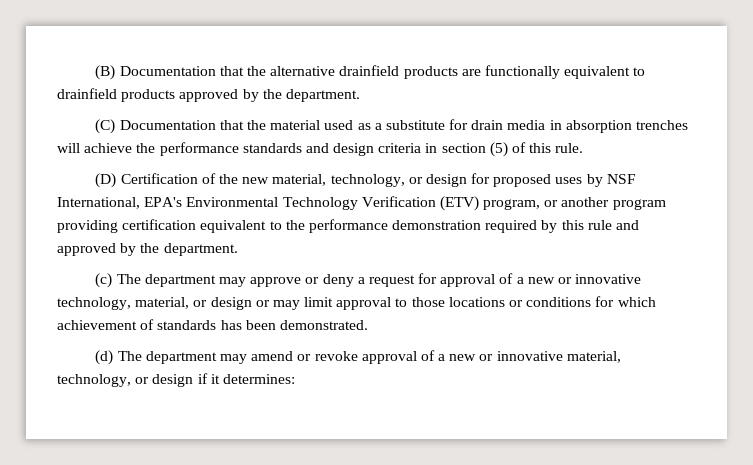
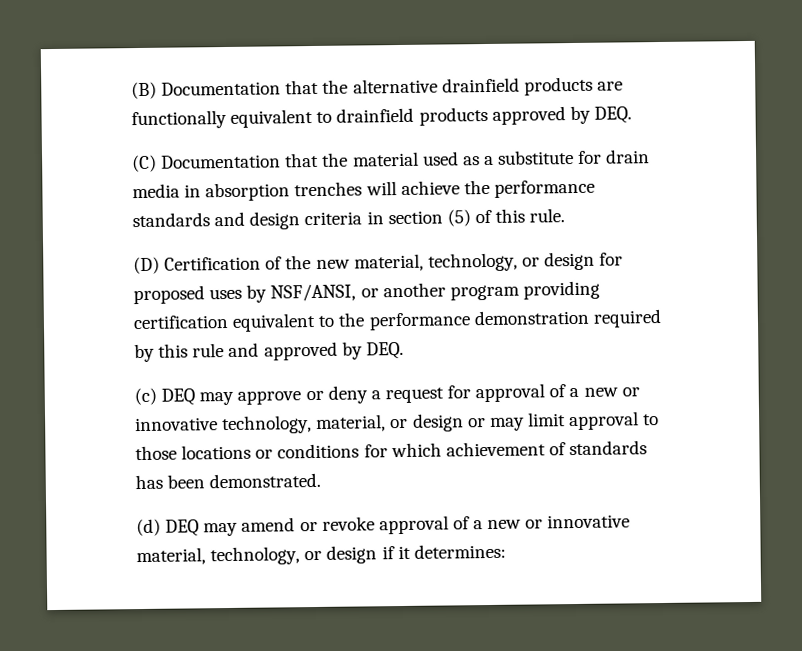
- (B) Documentation that the alternative drainfield products are functionally equivalent to drainfield products approved by the department.
+ (B) Documentation that the alternative drainfield products are functionally equivalent to drainfield products approved by DEQ.
- (D) Certification of the new material, technology, or design for proposed uses by NSF International, EPA's Environmental Technology Verification (ETV) program, or another program providing certification equivalent to the performance demonstration required by this rule and approved by the department.
+ (D) Certification of the new material, technology, or design for proposed uses by NSF/ANSI, or another program providing certification equivalent to the performance demonstration required by this rule and approved by DEQ.
- (c) The department may approve or deny a request for approval of a new or innovative technology, material, or design or may limit approval to those locations or conditions for which achievement of standards has been demonstrated.
+ (c) DEQ may approve or deny a request for approval of a new or innovative technology, material, or design or may limit approval to those locations or conditions for which achievement of standards has been demonstrated.
- (d) The department may amend or revoke approval of a new or innovative material, technology, or design if it determines:
+ (d) DEQ may amend or revoke approval of a new or innovative material, technology, or design if it determines:

